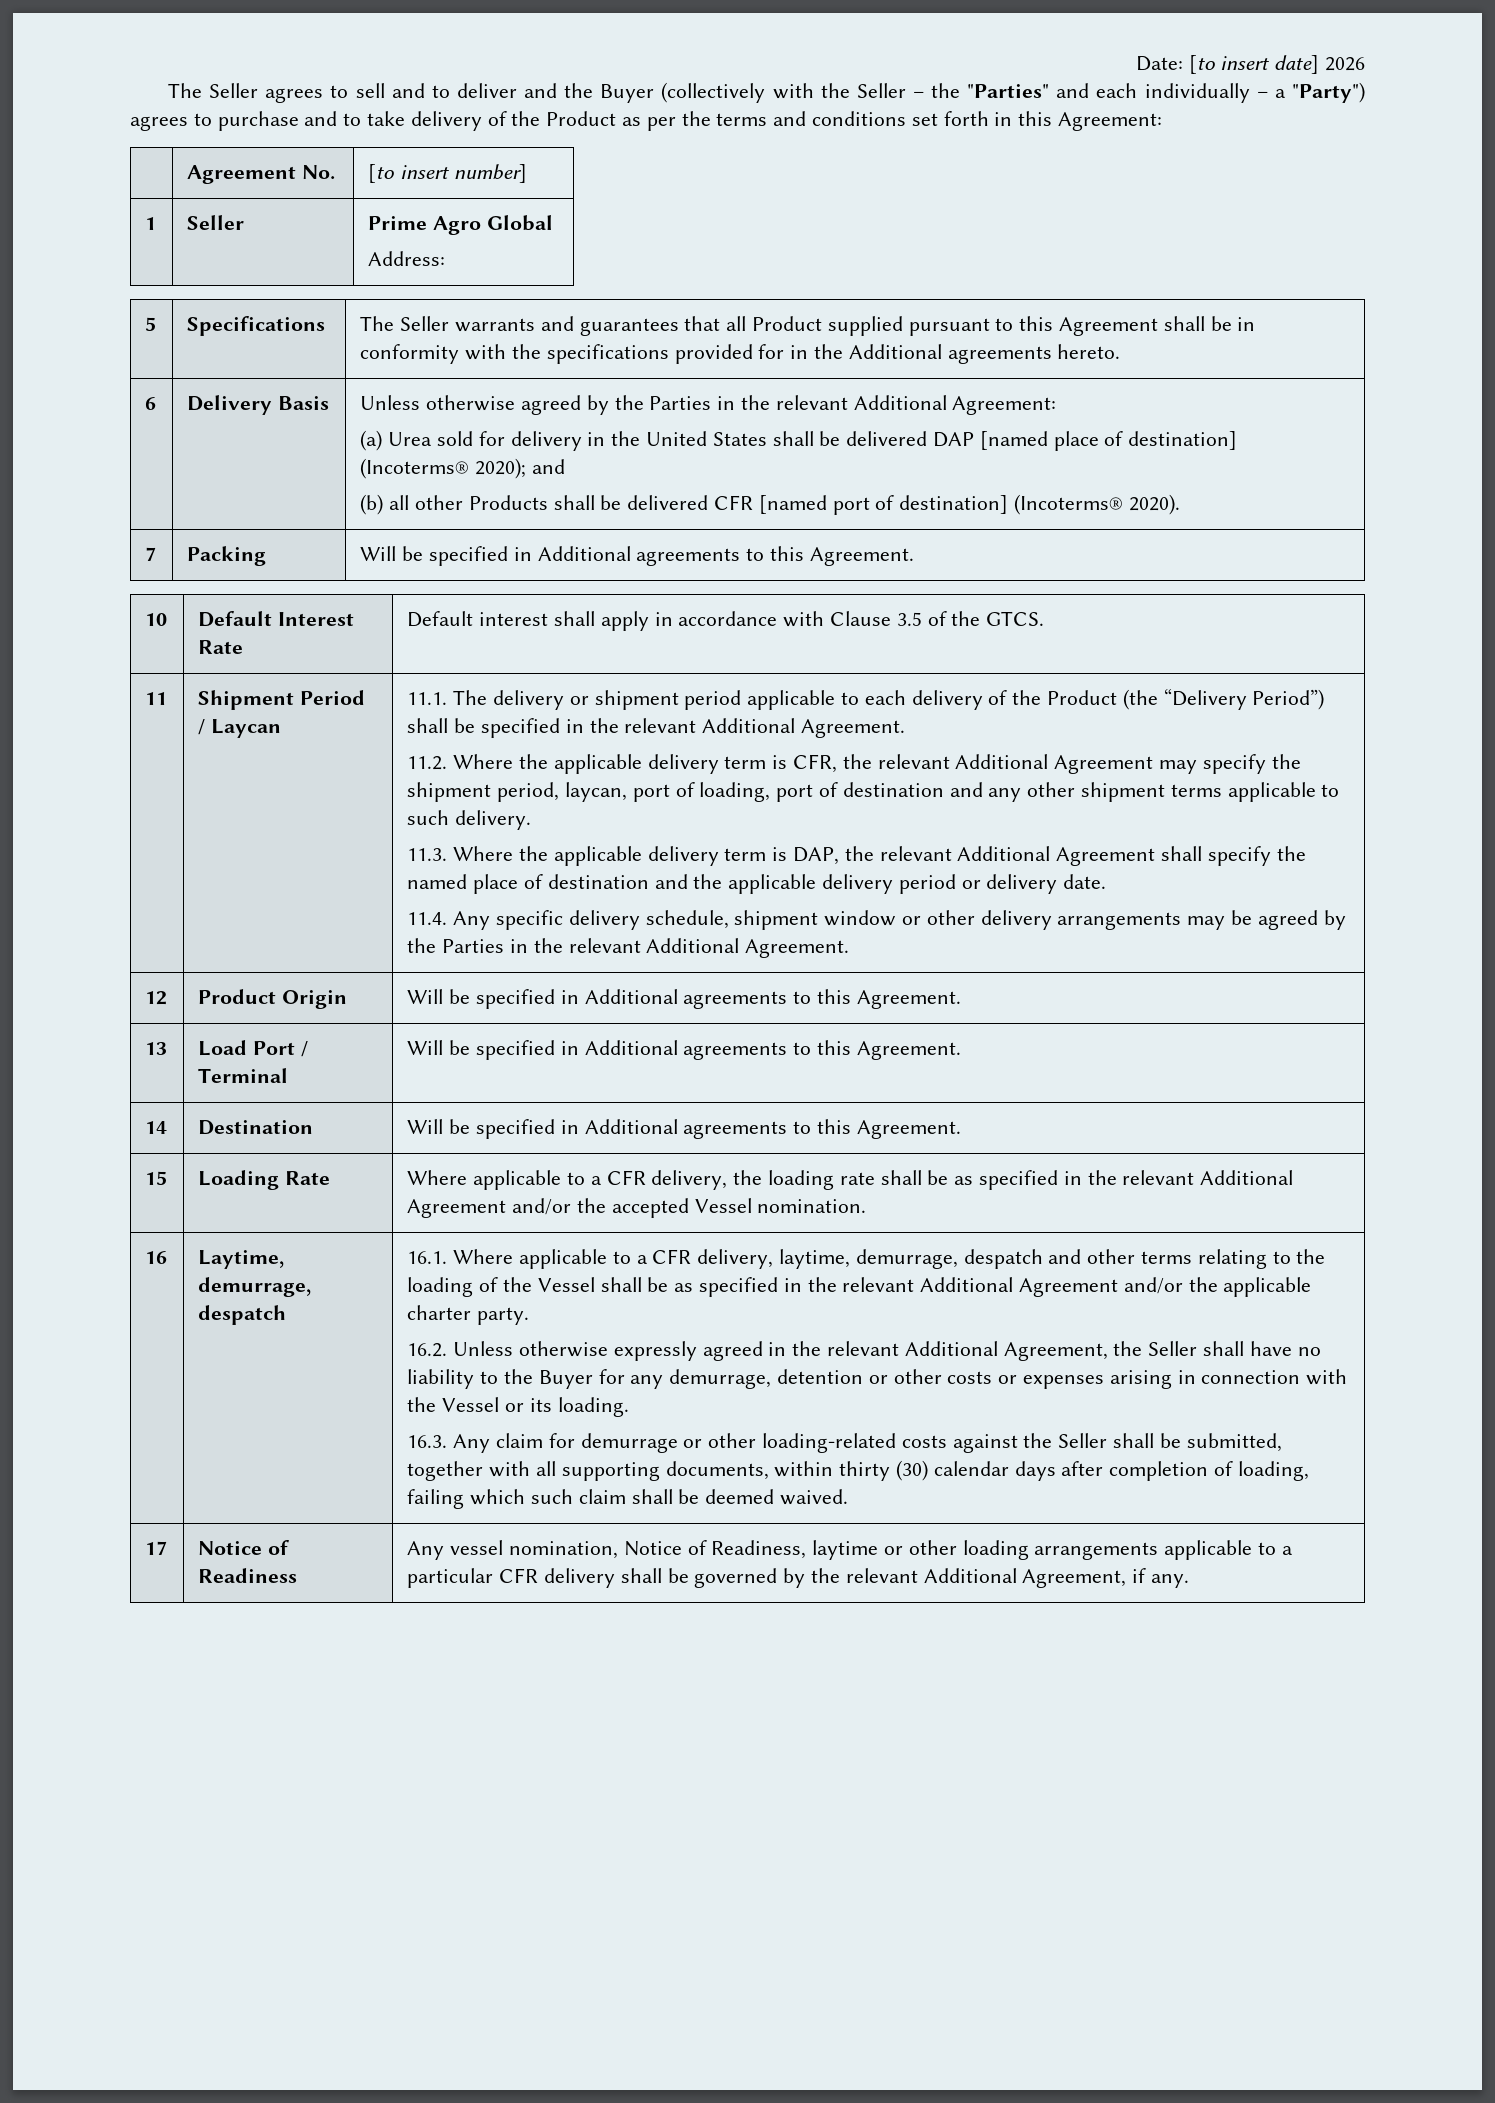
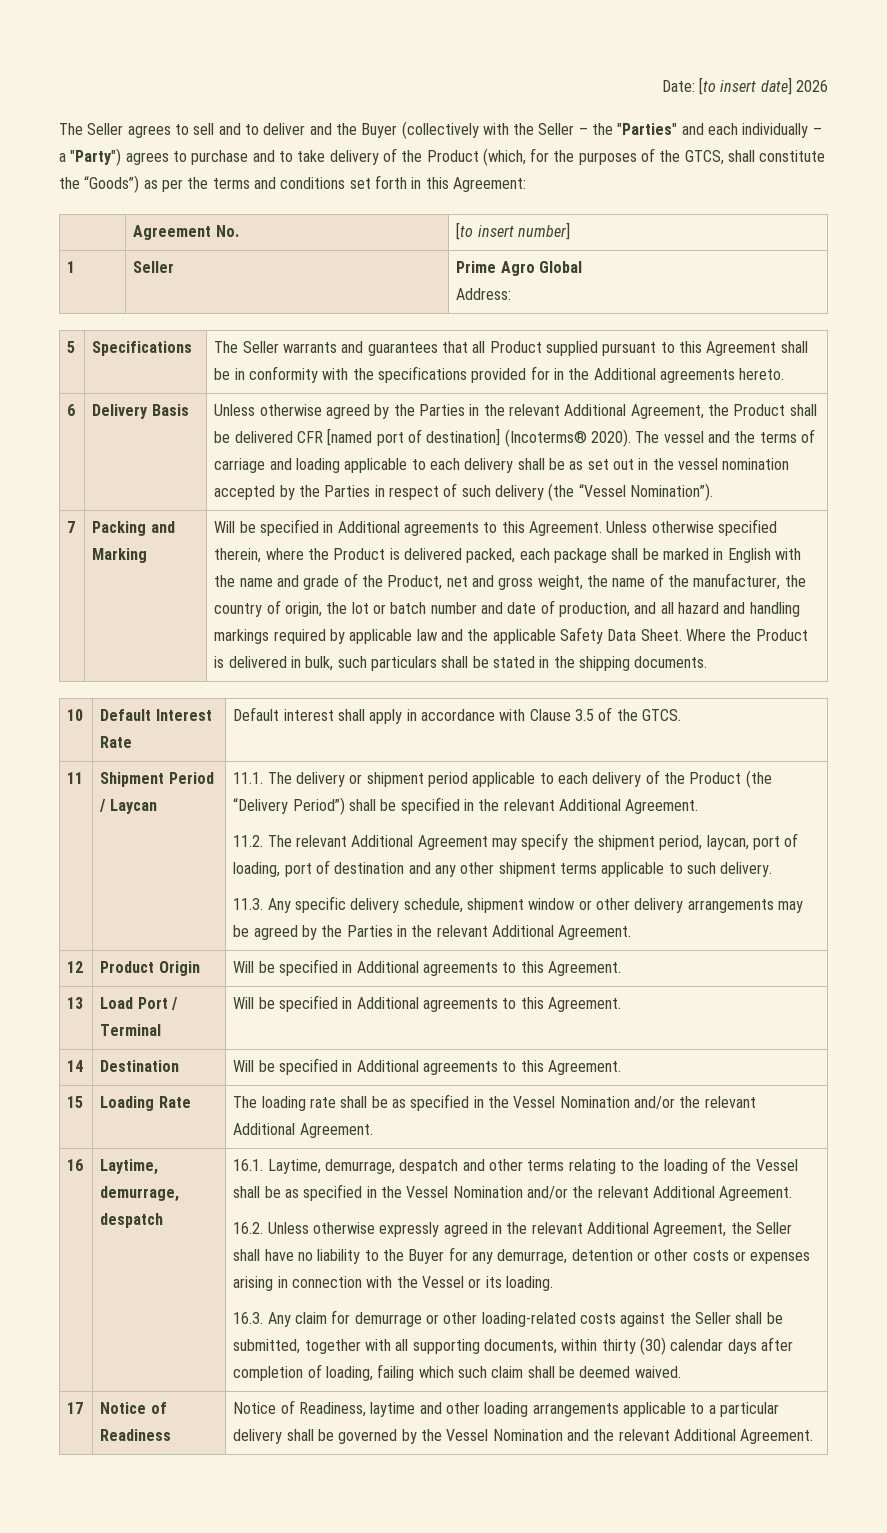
- The Seller agrees to sell and to deliver and the Buyer (collectively with the Seller – the "Parties" and each individually – a "Party") agrees to purchase and to take delivery of the Product as per the terms and conditions set forth in this Agreement:
+ The Seller agrees to sell and to deliver and the Buyer (collectively with the Seller – the "Parties" and each individually – a "Party") agrees to purchase and to take delivery of the Product (which, for the purposes of the GTCS, shall constitute the “Goods”) as per the terms and conditions set forth in this Agreement:
- Unless otherwise agreed by the Parties in the relevant Additional Agreement:
- (a) Urea sold for delivery in the United States shall be delivered DAP [named place of destination] (Incoterms® 2020); and
- (b) all other Products shall be delivered CFR [named port of destination] (Incoterms® 2020).
+ Unless otherwise agreed by the Parties in the relevant Additional Agreement, the Product shall be delivered CFR [named port of destination] (Incoterms® 2020). The vessel and the terms of carriage and loading applicable to each delivery shall be as set out in the vessel nomination accepted by the Parties in respect of such delivery (the “Vessel Nomination”).
- Packing | Will be specified in Additional agreements to this Agreement.
+ Packing and Marking | Will be specified in Additional agreements to this Agreement. Unless otherwise specified therein, where the Product is delivered packed, each package shall be marked in English with the name and grade of the Product, net and gross weight, the name of the manufacturer, the country of origin, the lot or batch number and date of production, and all hazard and handling markings required by applicable law and the applicable Safety Data Sheet. Where the Product is delivered in bulk, such particulars shall be stated in the shipping documents.
- 11.2. Where the applicable delivery term is CFR, the relevant Additional Agreement may specify the shipment period, laycan, port of loading, port of destination and any other shipment terms applicable to such delivery.
+ 11.2. The relevant Additional Agreement may specify the shipment period, laycan, port of loading, port of destination and any other shipment terms applicable to such delivery.
- 11.3. Where the applicable delivery term is DAP, the relevant Additional Agreement shall specify the named place of destination and the applicable delivery period or delivery date.
- 11.4. Any specific delivery schedule, shipment window or other delivery arrangements may be agreed by the Parties in the relevant Additional Agreement.
+ 11.3. Any specific delivery schedule, shipment window or other delivery arrangements may be agreed by the Parties in the relevant Additional Agreement.
- 15 | Loading Rate | Where applicable to a CFR delivery, the loading rate shall be as specified in the relevant Additional Agreement and/or the accepted Vessel nomination.
+ 15 | Loading Rate | The loading rate shall be as specified in the Vessel Nomination and/or the relevant Additional Agreement.
- 16.1. Where applicable to a CFR delivery, laytime, demurrage, despatch and other terms relating to the loading of the Vessel shall be as specified in the relevant Additional Agreement and/or the applicable charter party.
+ 16.1. Laytime, demurrage, despatch and other terms relating to the loading of the Vessel shall be as specified in the Vessel Nomination and/or the relevant Additional Agreement.
- 17 | Notice of Readiness | Any vessel nomination, Notice of Readiness, laytime or other loading arrangements applicable to a particular CFR delivery shall be governed by the relevant Additional Agreement, if any.
+ 17 | Notice of Readiness | Notice of Readiness, laytime and other loading arrangements applicable to a particular delivery shall be governed by the Vessel Nomination and the relevant Additional Agreement.

